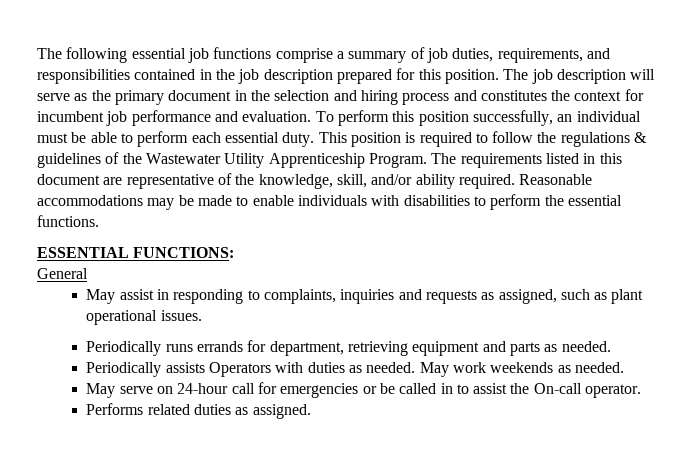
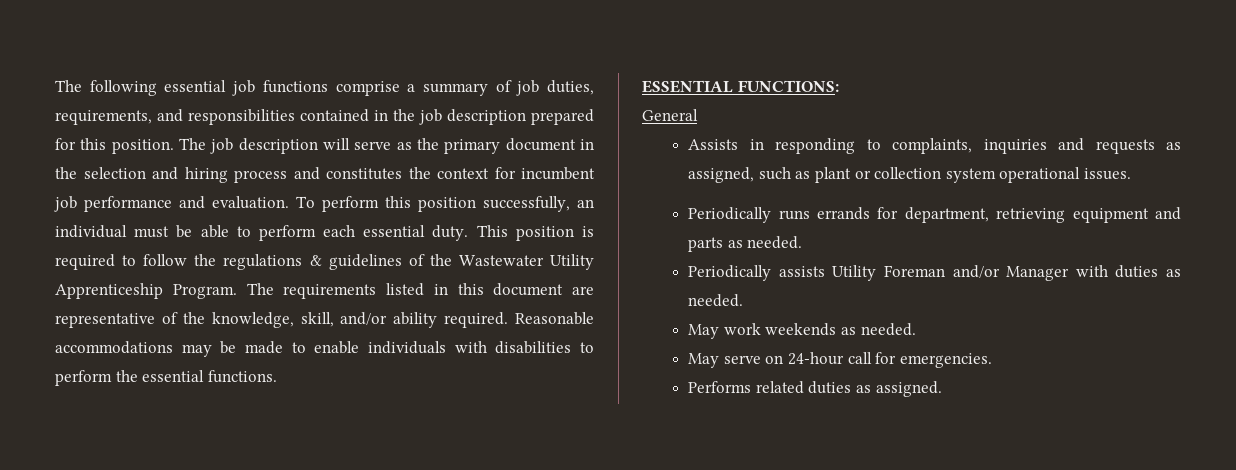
- May assist in responding to complaints, inquiries and requests as assigned, such as plant operational issues.
+ Assists in responding to complaints, inquiries and requests as assigned, such as plant or collection system operational issues.
- Periodically assists Operators with duties as needed. May work weekends as needed.
+ Periodically assists Utility Foreman and/or Manager with duties as needed.
+ May work weekends as needed.
- May serve on 24-hour call for emergencies or be called in to assist the On-call operator.
+ May serve on 24-hour call for emergencies.

